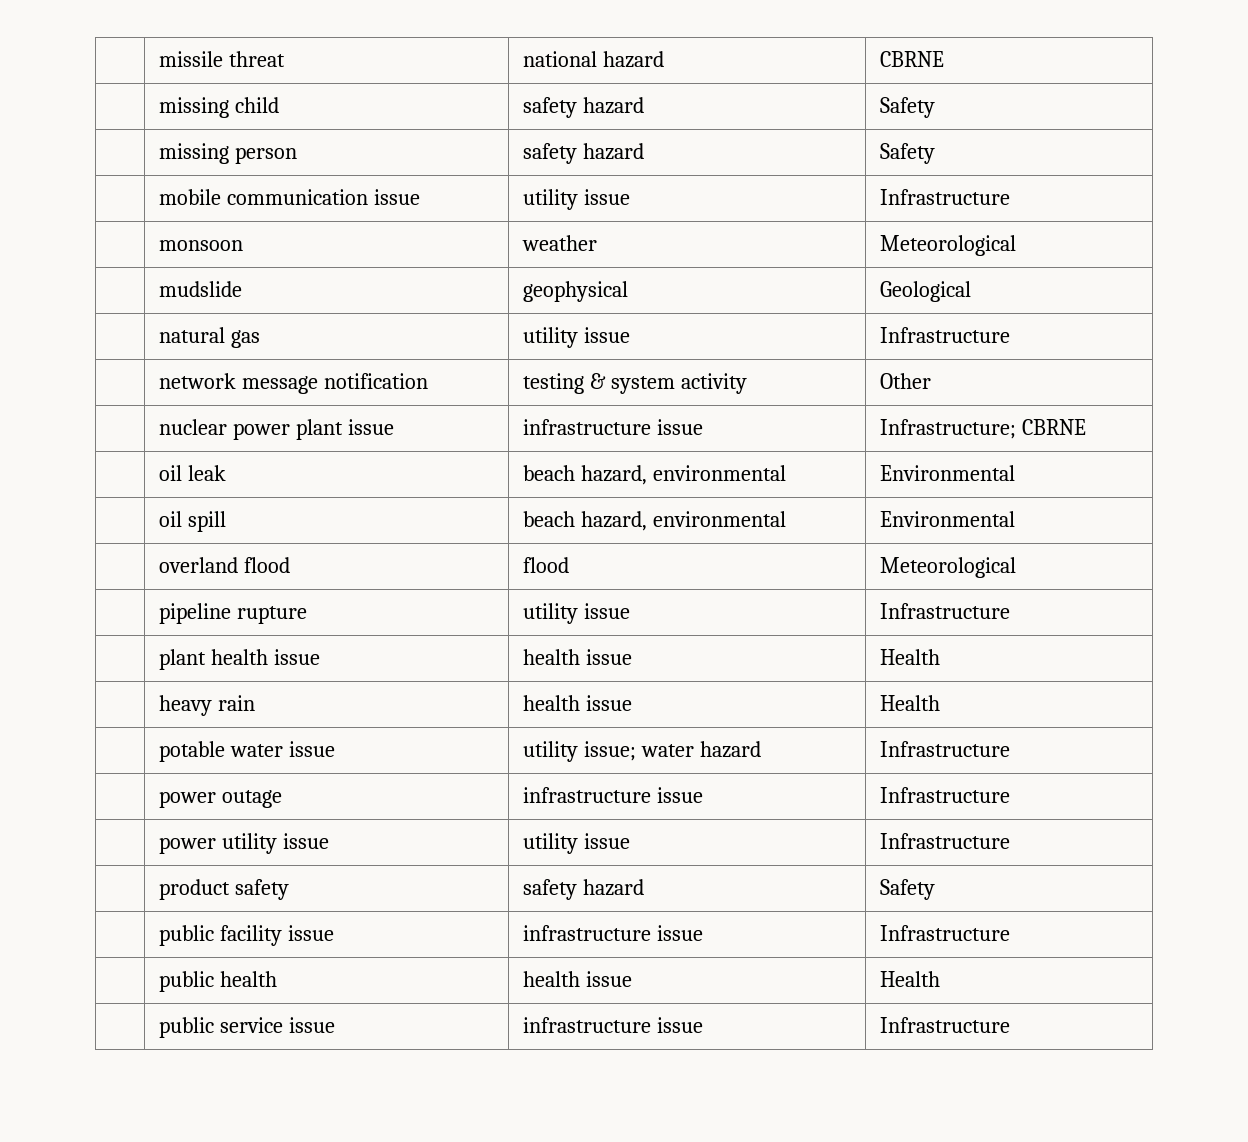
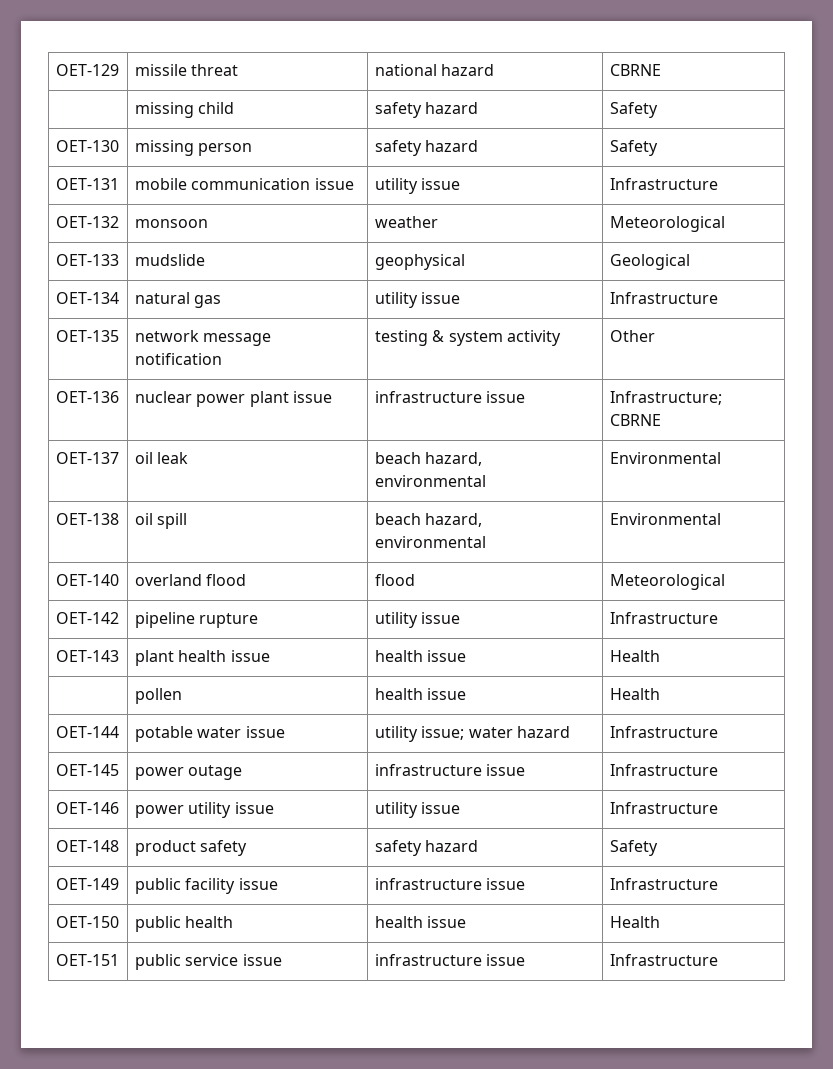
- | missile threat | national hazard | CBRNE
+ OET-129 | missile threat | national hazard | CBRNE
- | missing person | safety hazard | Safety
+ OET-130 | missing person | safety hazard | Safety
- | mobile communication issue | utility issue | Infrastructure
+ OET-131 | mobile communication issue | utility issue | Infrastructure
- | monsoon | weather | Meteorological
+ OET-132 | monsoon | weather | Meteorological
- | mudslide | geophysical | Geological
+ OET-133 | mudslide | geophysical | Geological
- | natural gas | utility issue | Infrastructure
+ OET-134 | natural gas | utility issue | Infrastructure
- | network message notification | testing & system activity | Other
+ OET-135 | network message notification | testing & system activity | Other
- | nuclear power plant issue | infrastructure issue | Infrastructure; CBRNE
+ OET-136 | nuclear power plant issue | infrastructure issue | Infrastructure; CBRNE
- | oil leak | beach hazard, environmental | Environmental
+ OET-137 | oil leak | beach hazard, environmental | Environmental
- | oil spill | beach hazard, environmental | Environmental
+ OET-138 | oil spill | beach hazard, environmental | Environmental
- | overland flood | flood | Meteorological
+ OET-140 | overland flood | flood | Meteorological
- | pipeline rupture | utility issue | Infrastructure
+ OET-142 | pipeline rupture | utility issue | Infrastructure
- | plant health issue | health issue | Health
+ OET-143 | plant health issue | health issue | Health
- | heavy rain | health issue | Health
- | potable water issue | utility issue; water hazard | Infrastructure
+ | pollen | health issue | Health
+ OET-144 | potable water issue | utility issue; water hazard | Infrastructure
- | power outage | infrastructure issue | Infrastructure
+ OET-145 | power outage | infrastructure issue | Infrastructure
- | power utility issue | utility issue | Infrastructure
+ OET-146 | power utility issue | utility issue | Infrastructure
- | product safety | safety hazard | Safety
+ OET-148 | product safety | safety hazard | Safety
- | public facility issue | infrastructure issue | Infrastructure
+ OET-149 | public facility issue | infrastructure issue | Infrastructure
- | public health | health issue | Health
+ OET-150 | public health | health issue | Health
- | public service issue | infrastructure issue | Infrastructure
+ OET-151 | public service issue | infrastructure issue | Infrastructure

